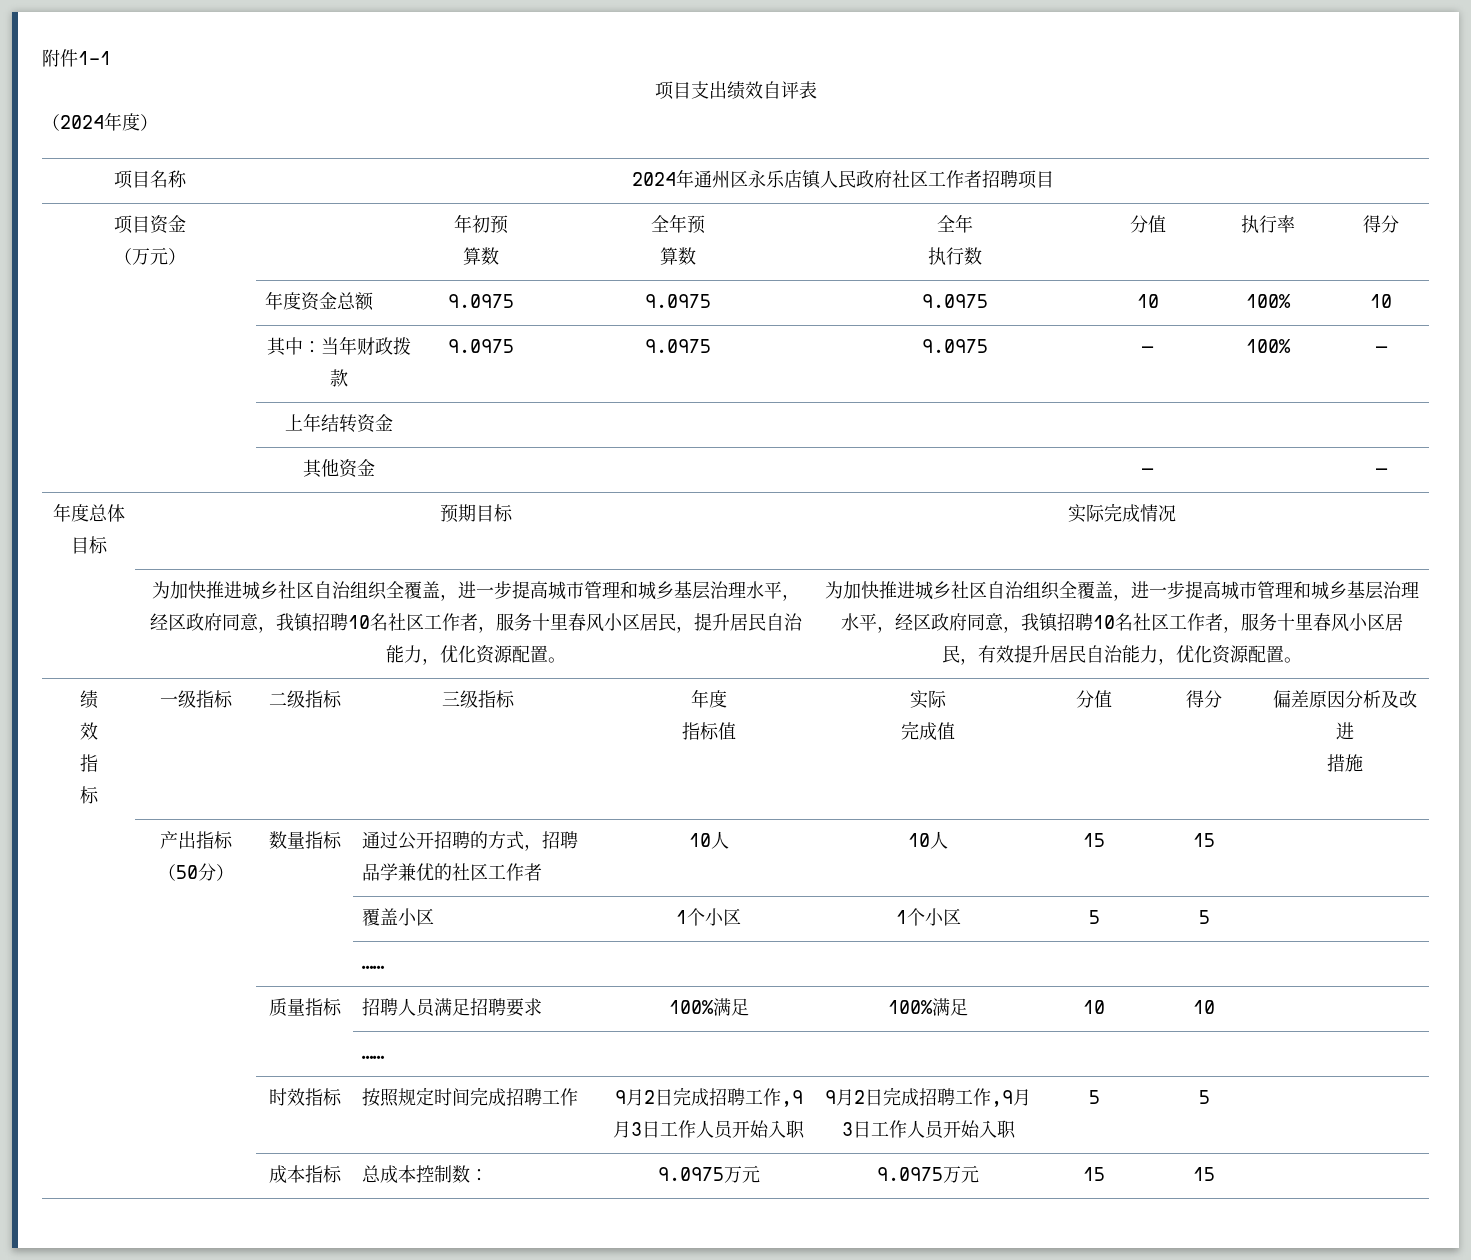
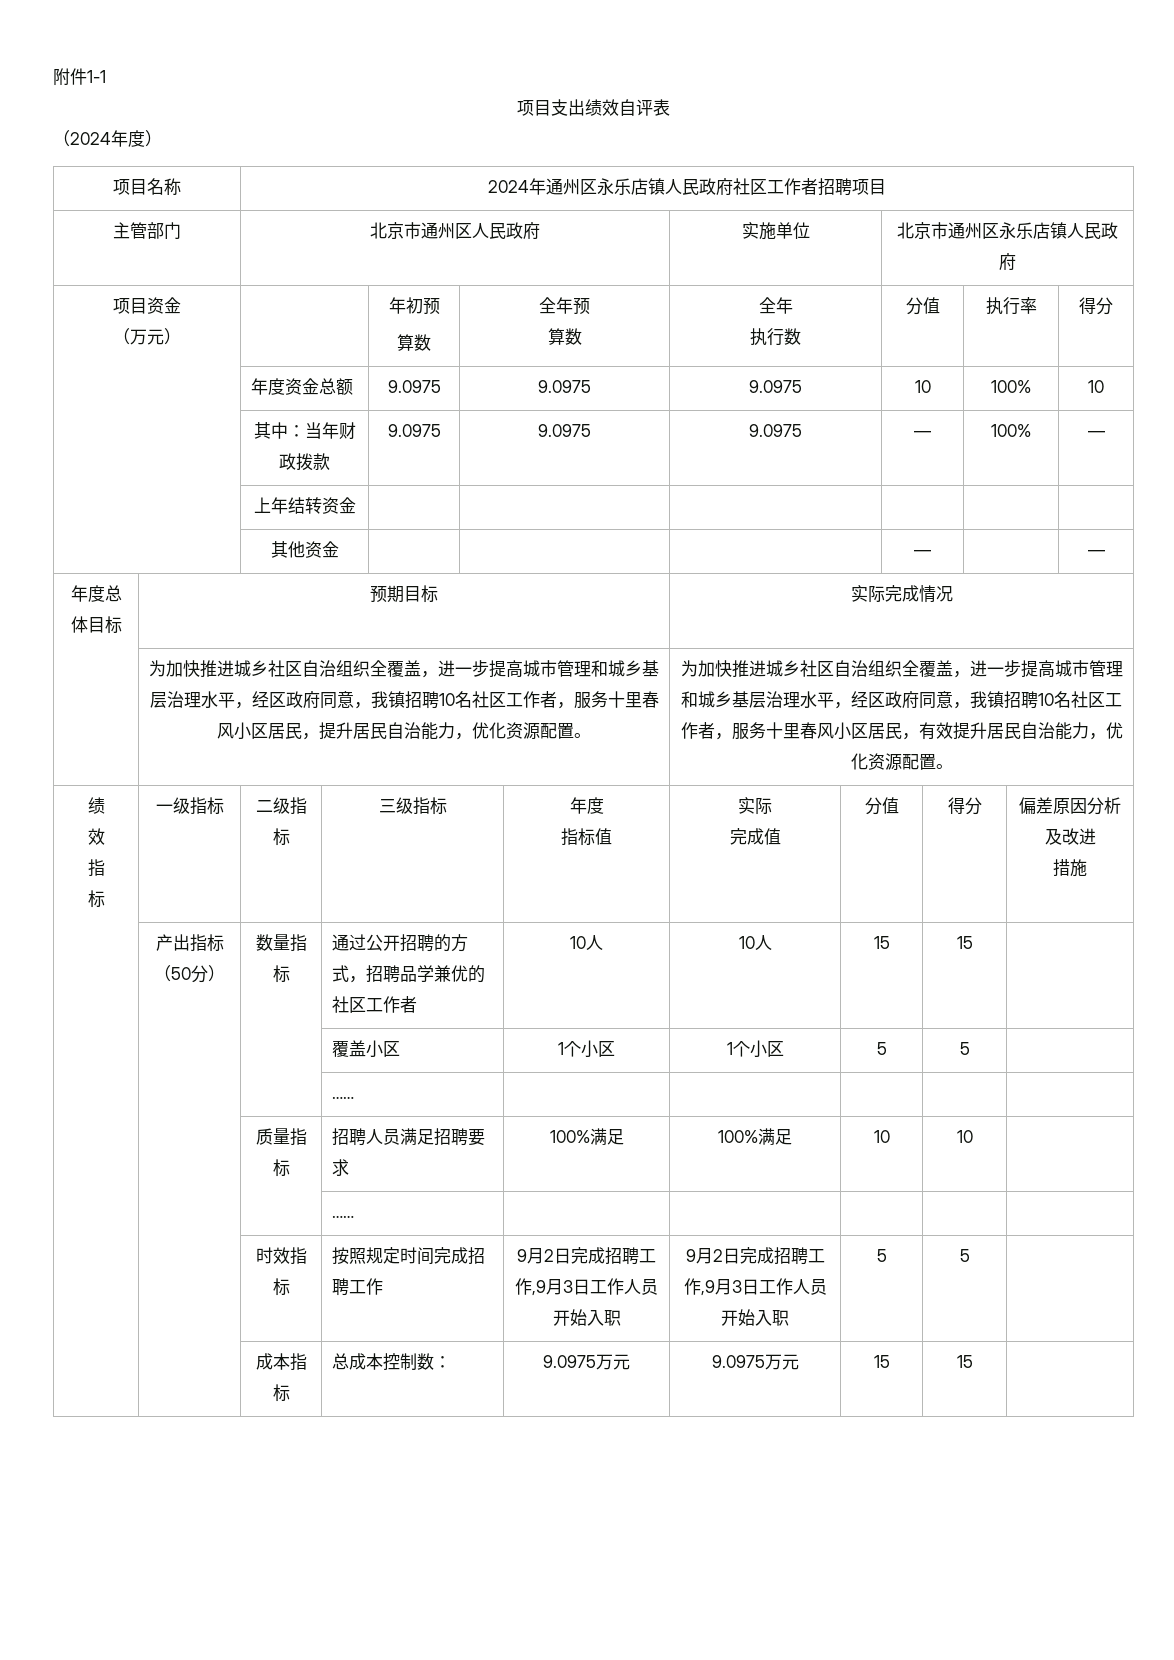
+ 主管部门 | 北京市通州区人民政府 | 实施单位 | 北京市通州区永乐店镇人民政府

